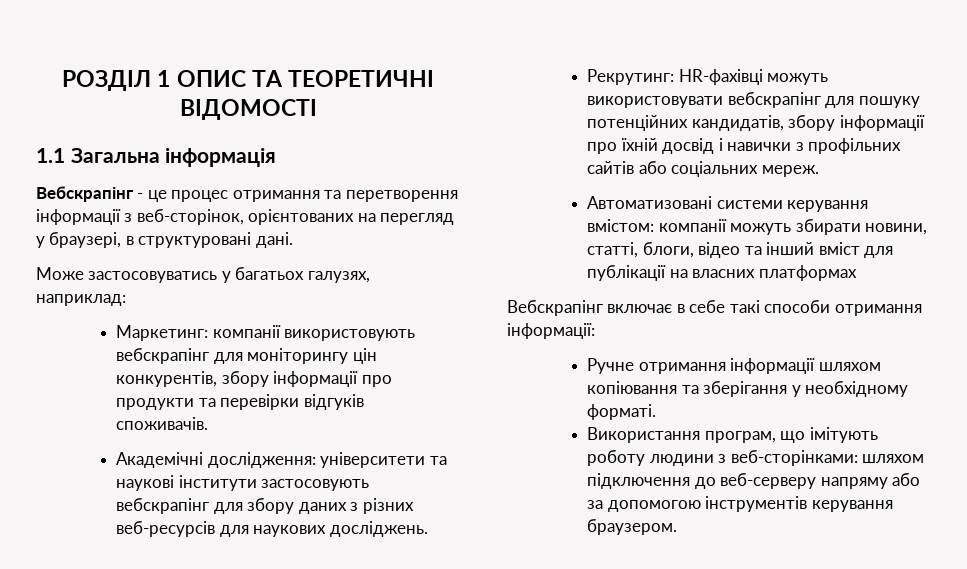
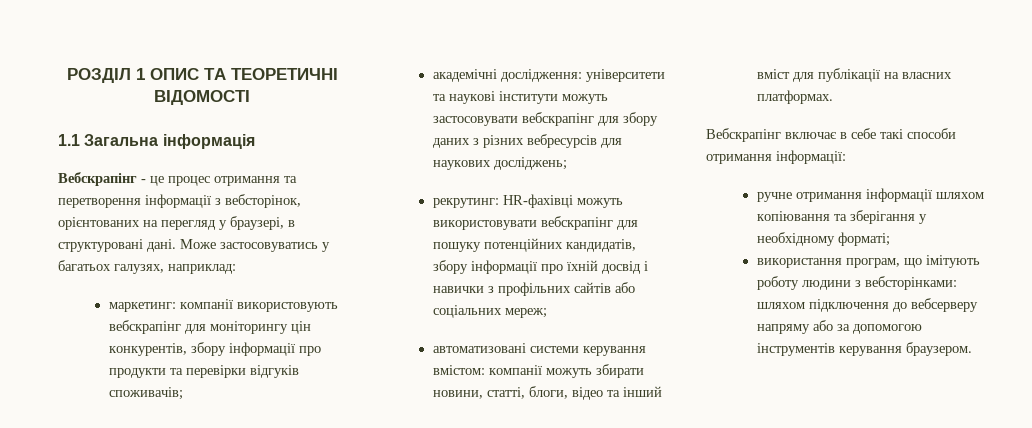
- Вебскрапінг - це процес отримання та перетворення інформації з веб-сторінок, орієнтованих на перегляд у браузері, в структуровані дані.
- Може застосовуватись у багатьох галузях, наприклад:
+ Вебскрапінг - це процес отримання та перетворення інформації з вебсторінок, орієнтованих на перегляд у браузері, в структуровані дані. Може застосовуватись у багатьох галузях, наприклад:
- Маркетинг:
+ маркетинг:
- компанії використовують вебскрапінг для моніторингу цін конкурентів, збору інформації про продукти та перевірки відгуків споживачів.
- Академічні дослідження:
+ компанії використовують вебскрапінг для моніторингу цін конкурентів, збору інформації про продукти та перевірки відгуків споживачів;
+ академічні дослідження:
- університети та наукові інститути застосовують вебскрапінг для збору даних з різних веб-ресурсів для наукових досліджень.
- Рекрутинг:
+ університети та наукові інститути можуть застосовувати вебскрапінг для збору даних з різних вебресурсів для наукових досліджень;
+ рекрутинг:
- HR-фахівці можуть використовувати вебскрапінг для пошуку потенційних кандидатів, збору інформації про їхній досвід і навички з профільних сайтів або соціальних мереж.
- Автоматизовані системи керування вмістом:
+ HR-фахівці можуть використовувати вебскрапінг для пошуку потенційних кандидатів, збору інформації про їхній досвід і навички з профільних сайтів або соціальних мереж;
+ автоматизовані системи керування вмістом:
- компанії можуть збирати новини, статті, блоги, відео та інший вміст для публікації на власних платформах
+ компанії можуть збирати новини, статті, блоги, відео та інший вміст для публікації на власних платформах.
- Ручне отримання інформації шляхом копіювання та зберігання у необхідному форматі.
- Використання програм, що імітують роботу людини з веб-сторінками: шляхом підключення до веб-серверу напряму або за допомогою інструментів керування браузером.
+ ручне отримання інформації шляхом копіювання та зберігання у необхідному форматі;
+ використання програм, що імітують роботу людини з вебсторінками: шляхом підключення до вебсерверу напряму або за допомогою інструментів керування браузером.

